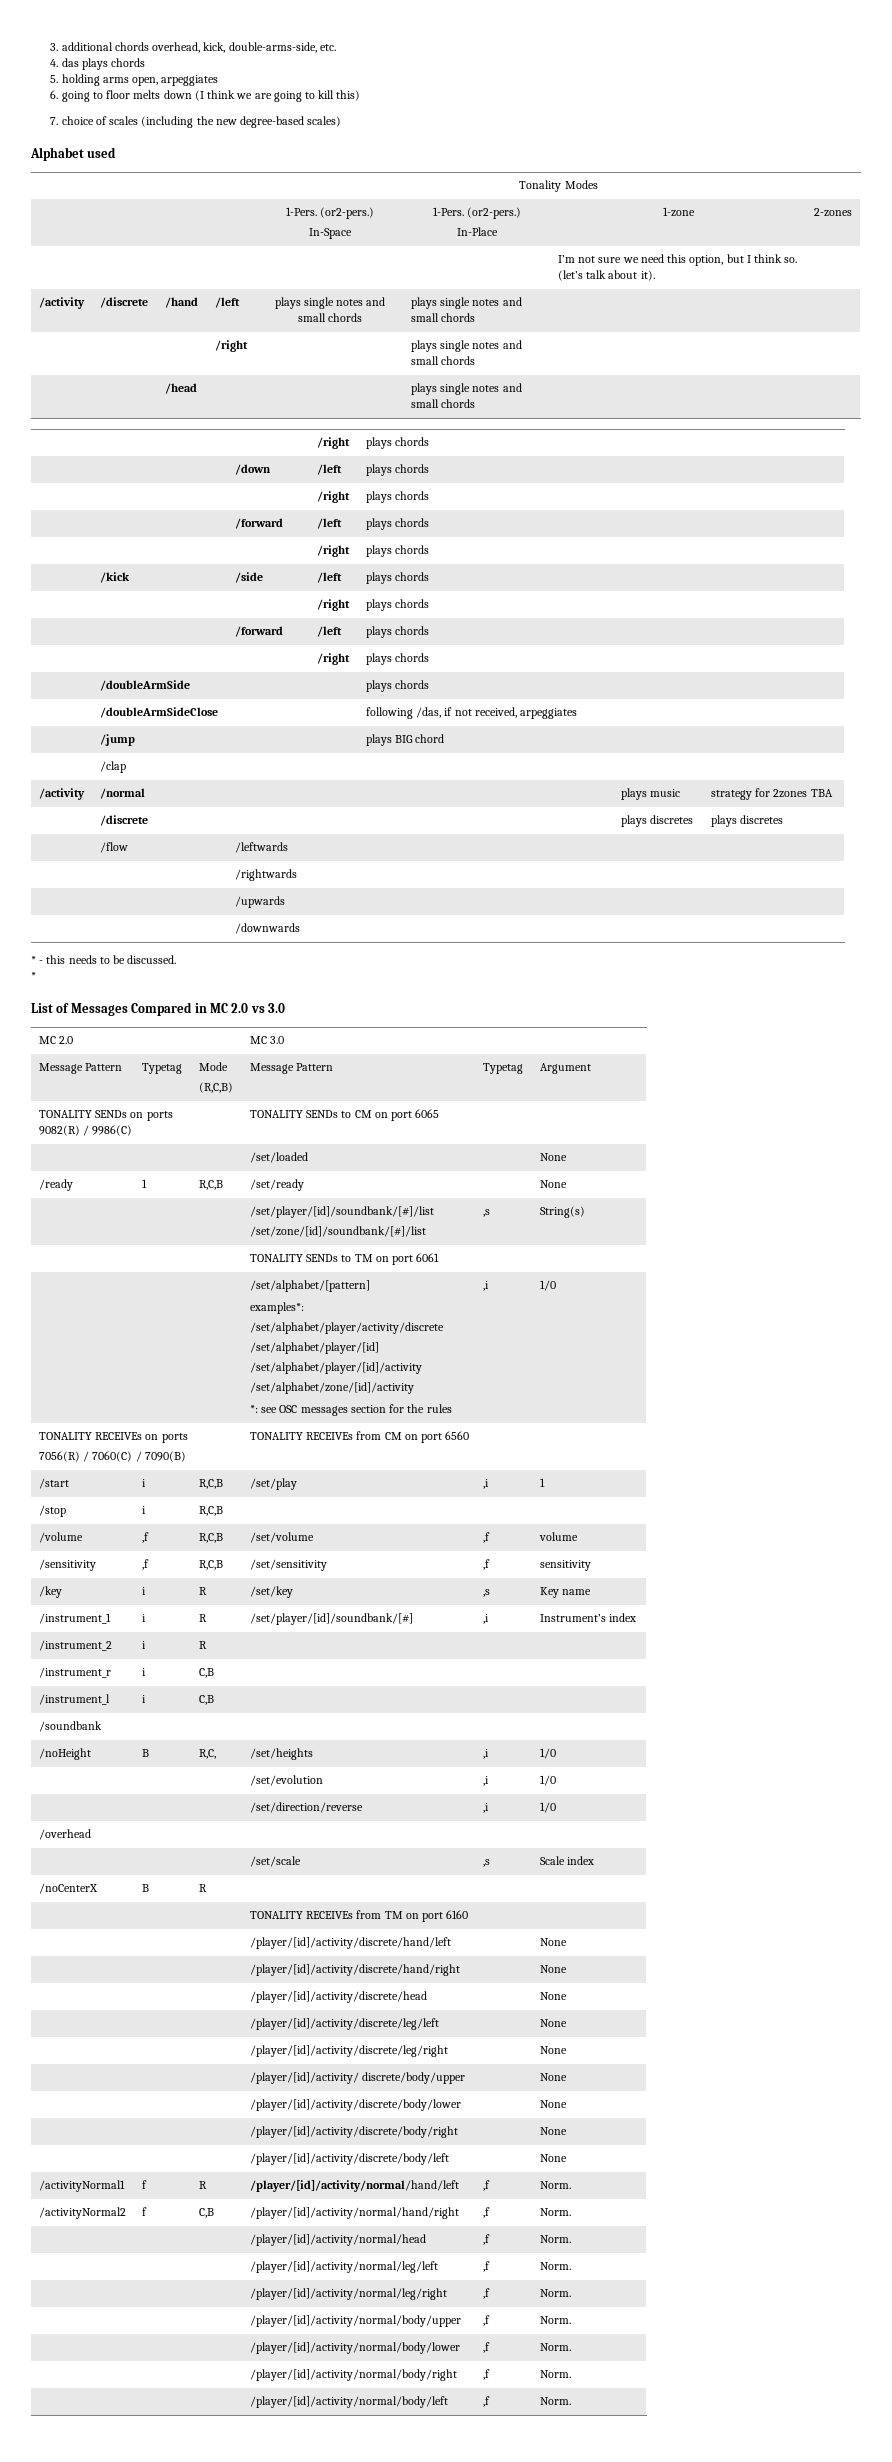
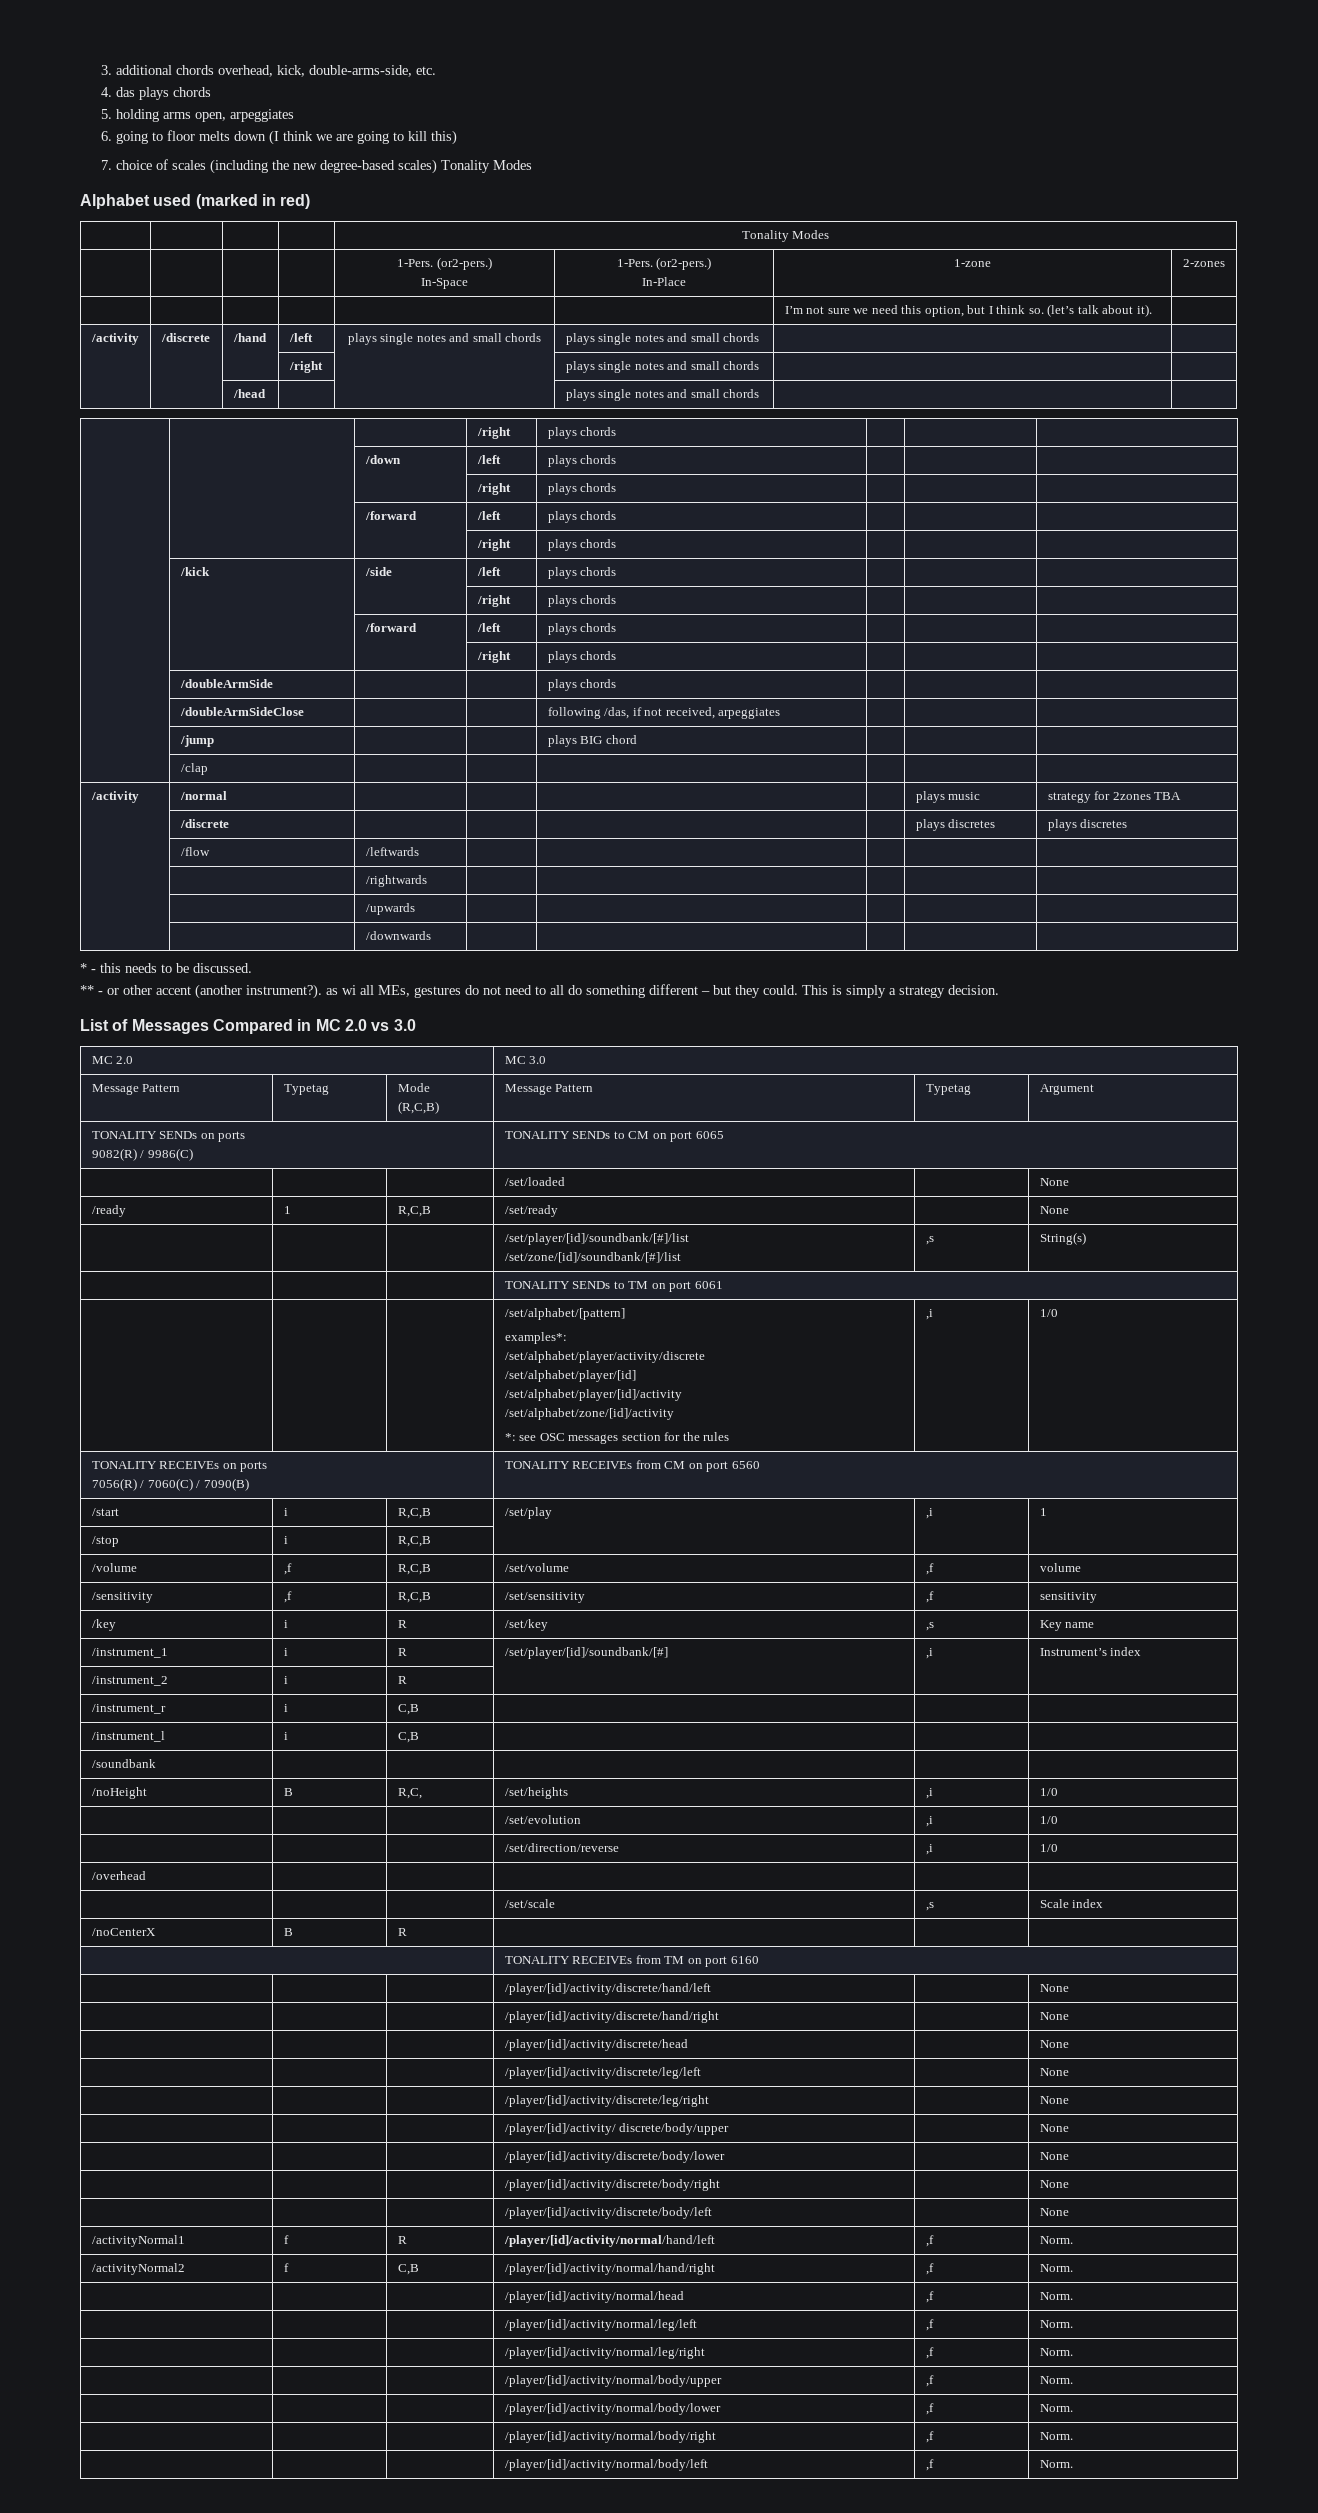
- 7. choice of scales (including the new degree-based scales)
+ 7. choice of scales (including the new degree-based scales) Tonality Modes
- Alphabet used
+ Alphabet used (marked in red)
  * - this needs to be discussed.
- *
+ ** - or other accent (another instrument?). as wi all MEs, gestures do not need to all do something different – but they could. This is simply a strategy decision.

